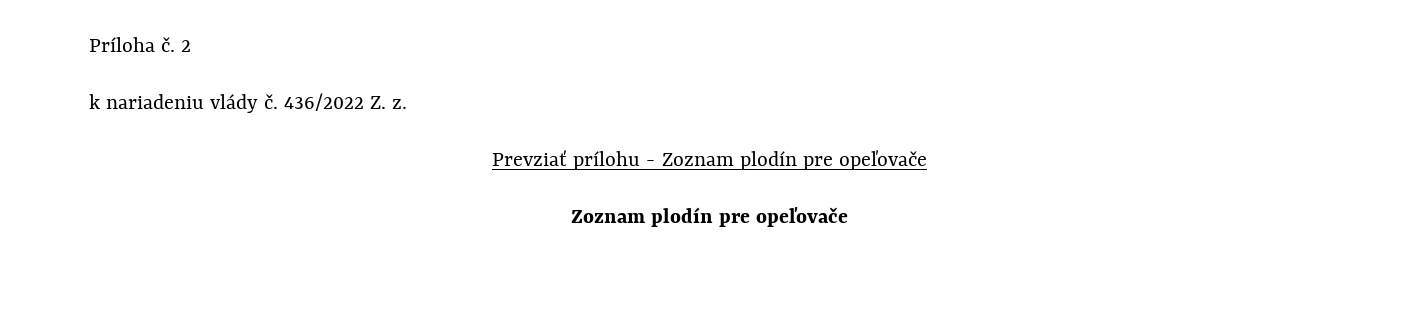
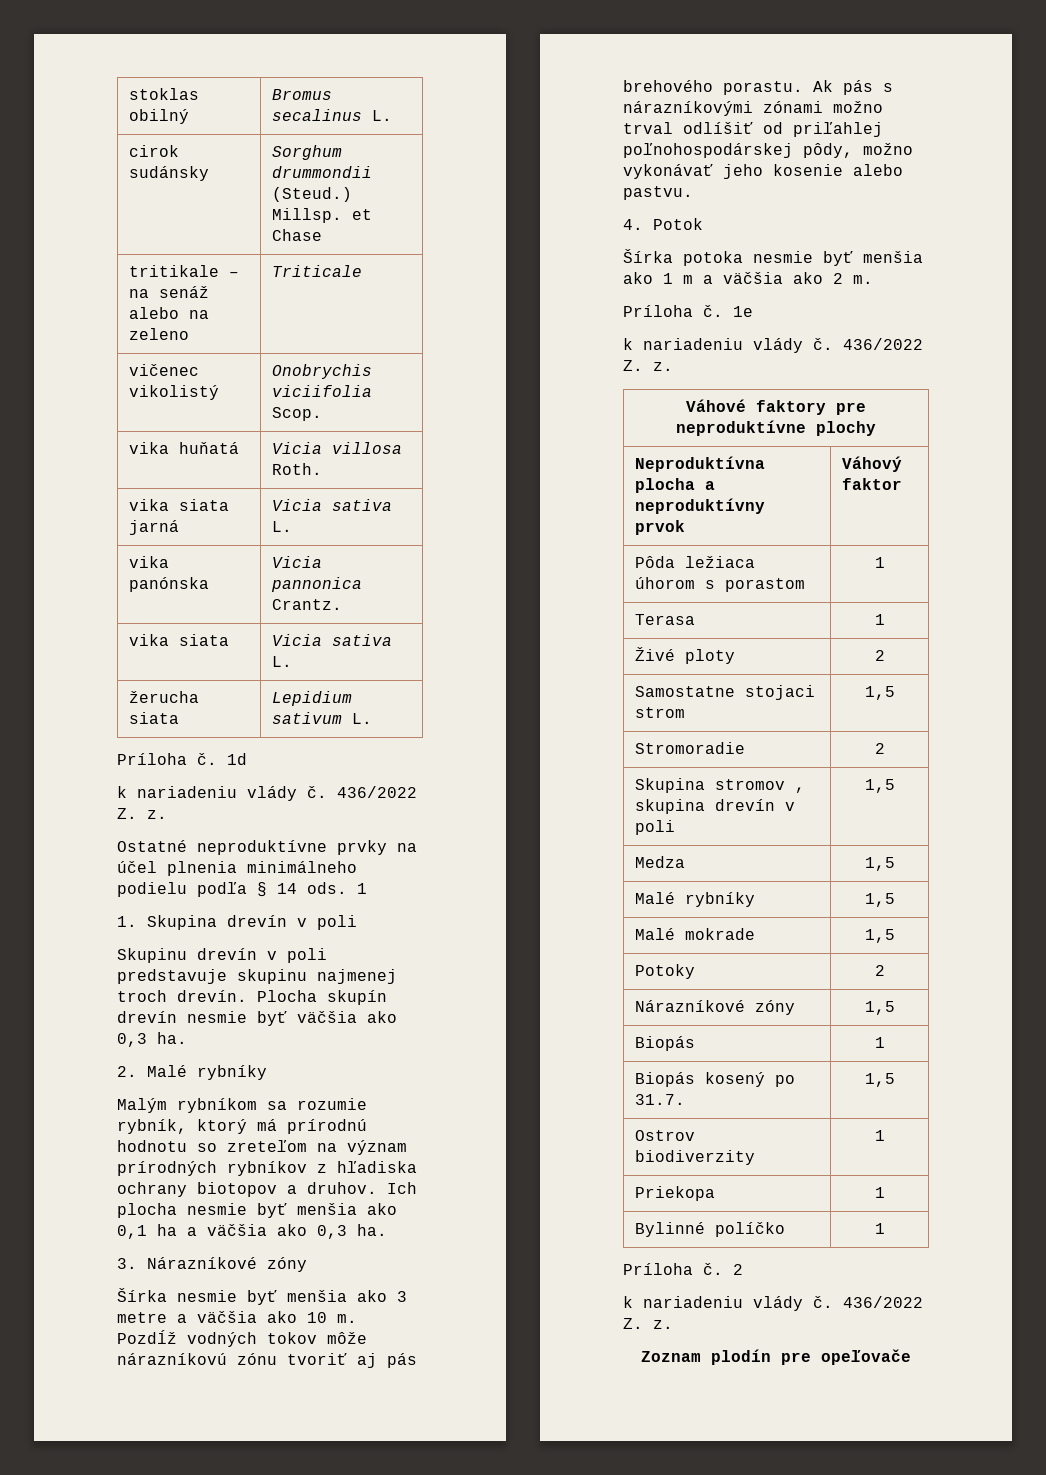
+ stoklas obilný | Bromus secalinus L.
+ cirok sudánsky | Sorghum drummondii (Steud.) Millsp. et Chase
+ tritikale – na senáž alebo na zeleno | Triticale
+ vičenec vikolistý | Onobrychis viciifolia Scop.
+ vika huňatá | Vicia villosa Roth.
+ vika siata jarná | Vicia sativa L.
+ vika panónska | Vicia pannonica Crantz.
+ vika siata | Vicia sativa L.
+ žerucha siata | Lepidium sativum L.
+ Príloha č. 1d
+ k nariadeniu vlády č. 436/2022 Z. z.
+ Ostatné neproduktívne prvky na účel plnenia minimálneho podielu podľa § 14 ods. 1
+ 1. Skupina drevín v poli
+ Skupinu drevín v poli predstavuje skupinu najmenej troch drevín. Plocha skupín drevín nesmie byť väčšia ako 0,3 ha.
+ 2. Malé rybníky
+ Malým rybníkom sa rozumie rybník, ktorý má prírodnú hodnotu so zreteľom na význam prírodných rybníkov z hľadiska ochrany biotopov a druhov. Ich plocha nesmie byť menšia ako 0,1 ha a väčšia ako 0,3 ha.
+ 3. Nárazníkové zóny
+ Šírka nesmie byť menšia ako 3 metre a väčšia ako 10 m. Pozdĺž vodných tokov môže nárazníkovú zónu tvoriť aj pás brehového porastu. Ak pás s nárazníkovými zónami možno trval odlíšiť od priľahlej poľnohospodárskej pôdy, možno vykonávať jeho kosenie alebo pastvu.
+ 4. Potok
+ Šírka potoka nesmie byť menšia ako 1 m a väčšia ako 2 m.
+ Príloha č. 1e
+ k nariadeniu vlády č. 436/2022 Z. z.
+ Váhové faktory pre neproduktívne plochy
+ Neproduktívna plocha a neproduktívny prvok | Váhový faktor
+ Pôda ležiaca úhorom s porastom | 1
+ Terasa | 1
+ Živé ploty | 2
+ Samostatne stojaci strom | 1,5
+ Stromoradie | 2
+ Skupina stromov , skupina drevín v poli | 1,5
+ Medza | 1,5
+ Malé rybníky | 1,5
+ Malé mokrade | 1,5
+ Potoky | 2
+ Nárazníkové zóny | 1,5
+ Biopás | 1
+ Biopás kosený po 31.7. | 1,5
+ Ostrov biodiverzity | 1
+ Priekopa | 1
+ Bylinné políčko | 1
- Prevziať prílohu - Zoznam plodín pre opeľovače

